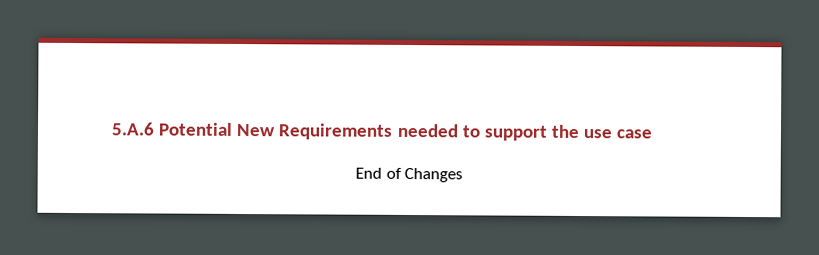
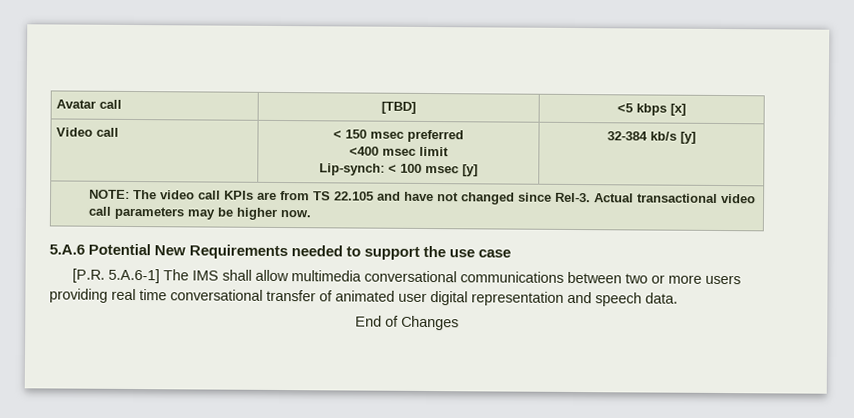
+ Avatar call | [TBD] | <5 kbps [x]
+ Video call | < 150 msec preferred
+ <400 msec limit
+ Lip-synch: < 100 msec [y] | 32-384 kb/s [y]
+ NOTE: The video call KPIs are from TS 22.105 and have not changed since Rel-3. Actual transactional video call parameters may be higher now.
+ [P.R. 5.A.6-1] The IMS shall allow multimedia conversational communications between two or more users providing real time conversational transfer of animated user digital representation and speech data.

